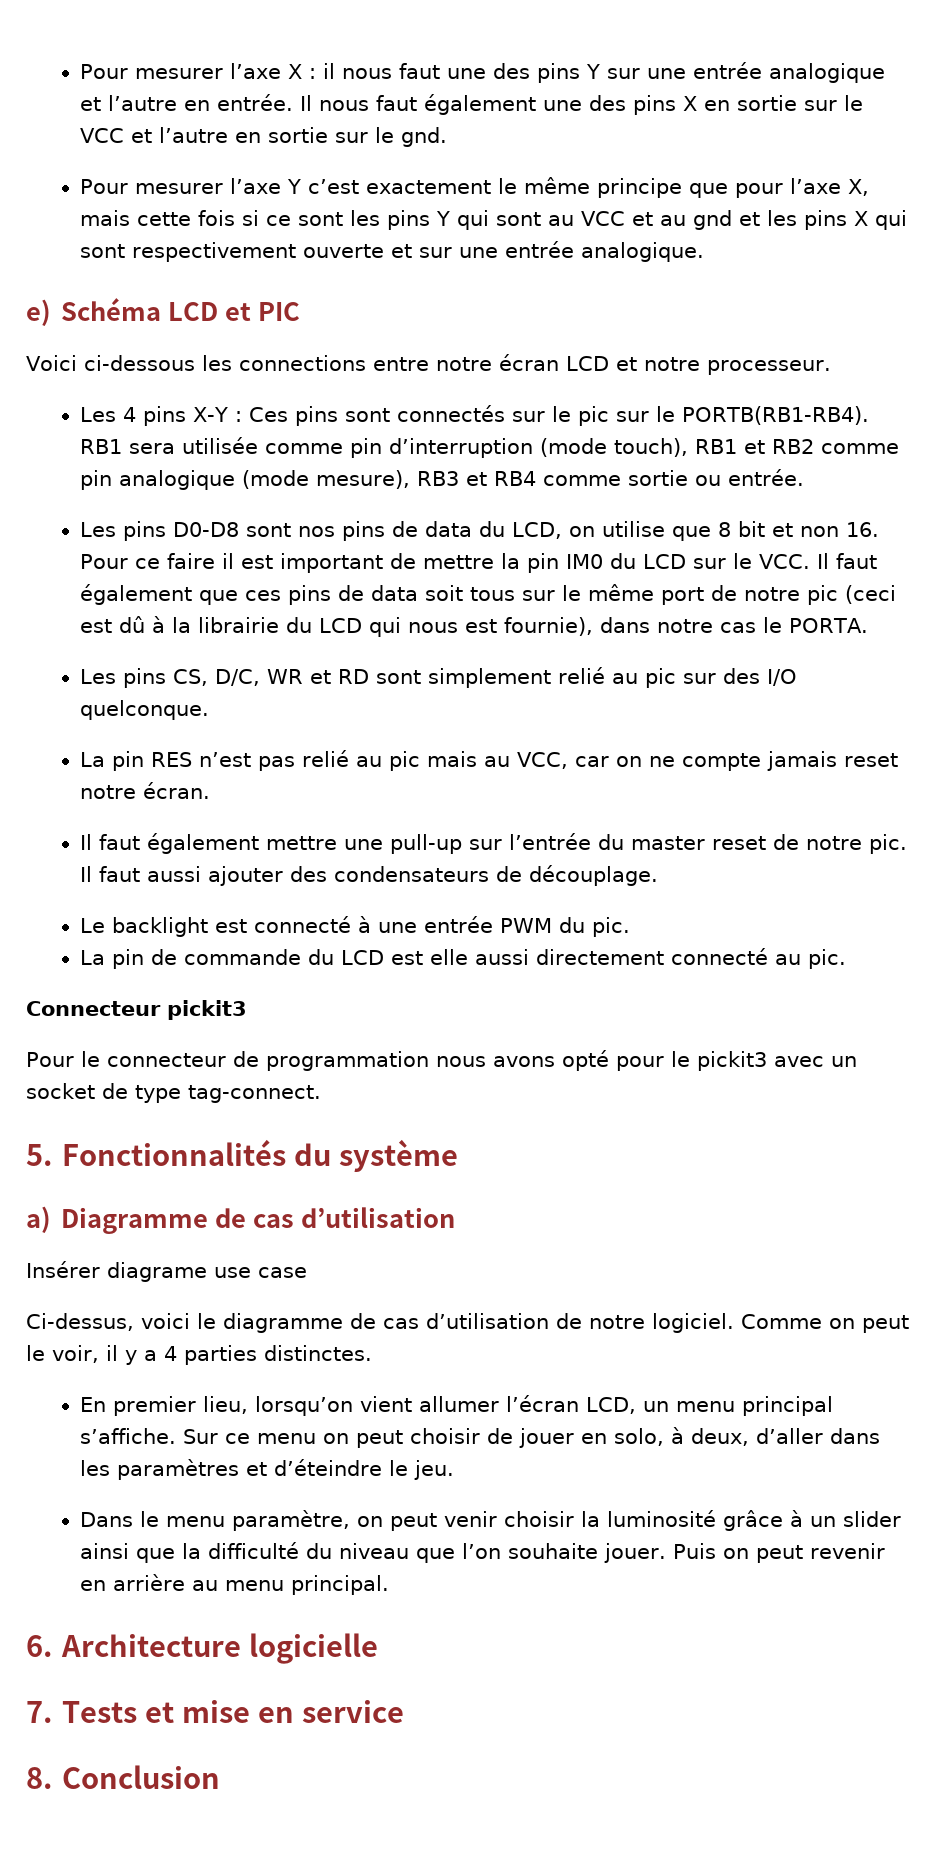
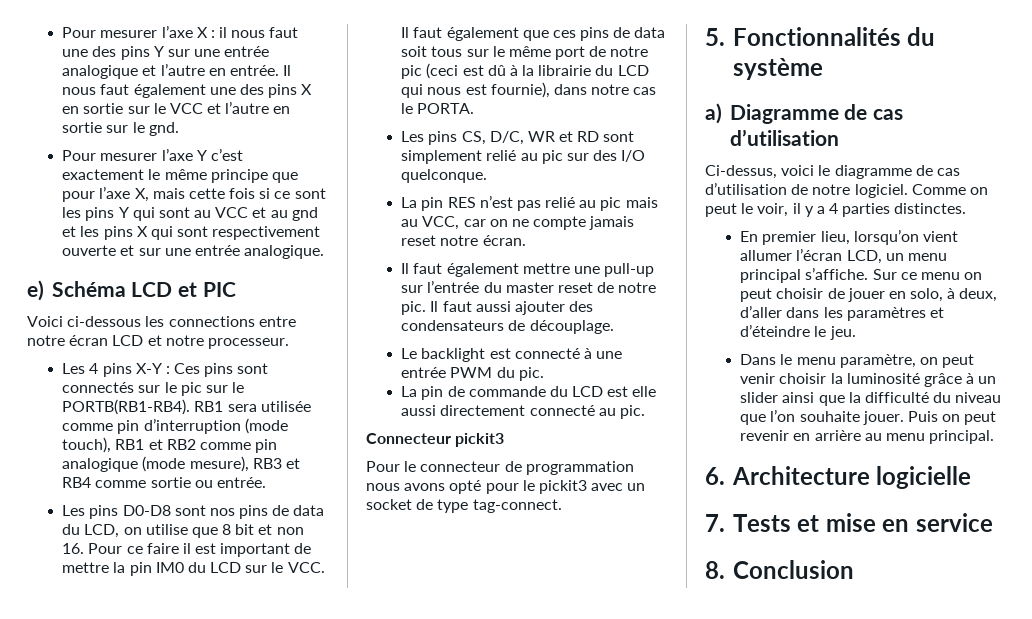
- Insérer diagrame use case

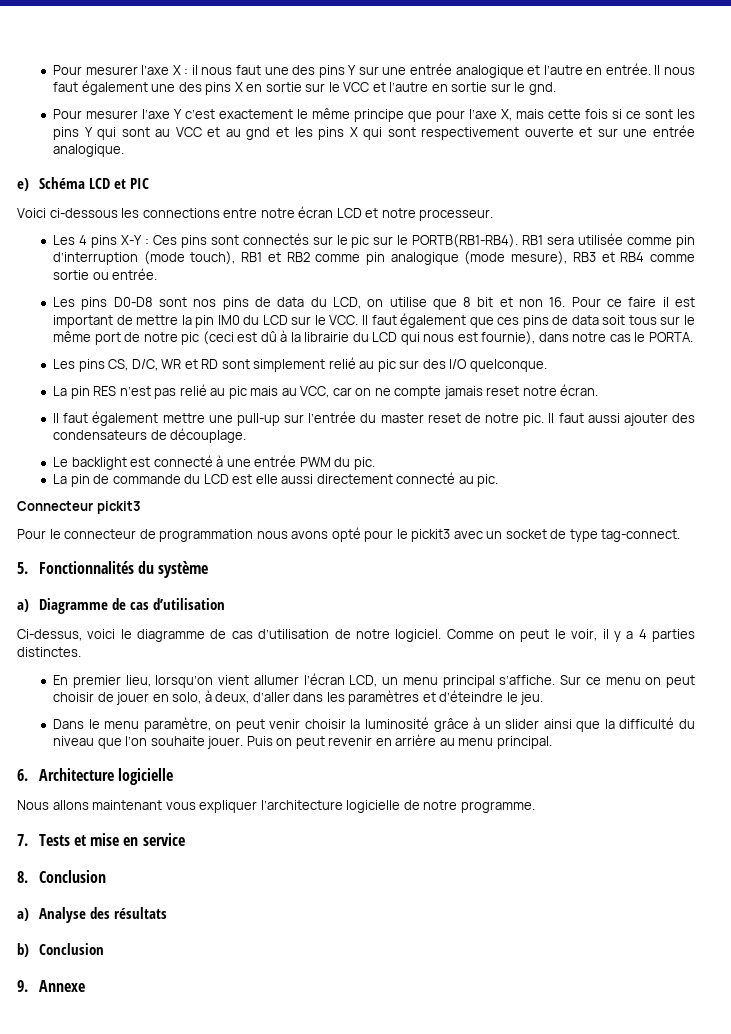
+ Nous allons maintenant vous expliquer l’architecture logicielle de notre programme.
+ a) Analyse des résultats
+ b) Conclusion
+ 9. Annexe

